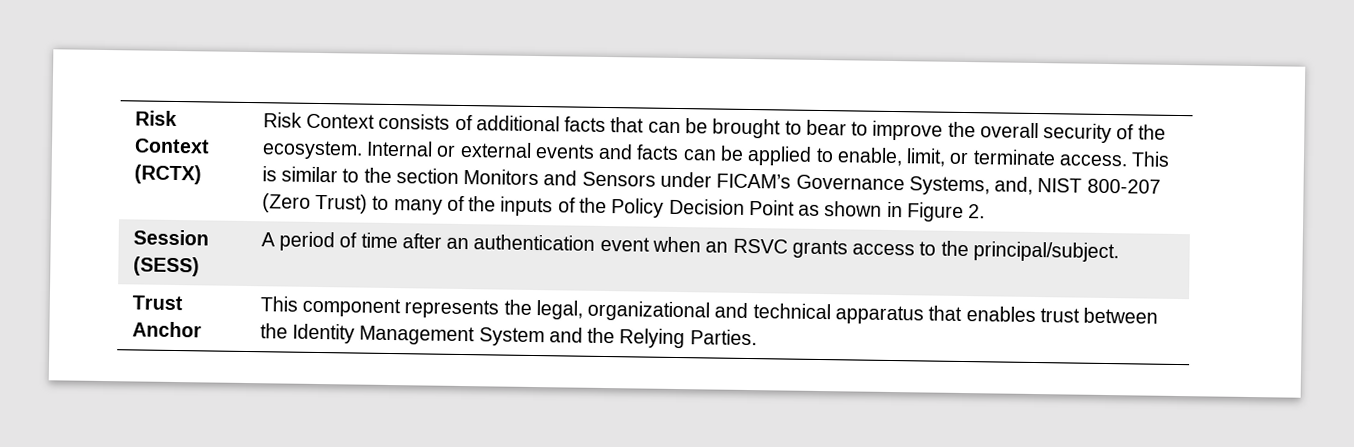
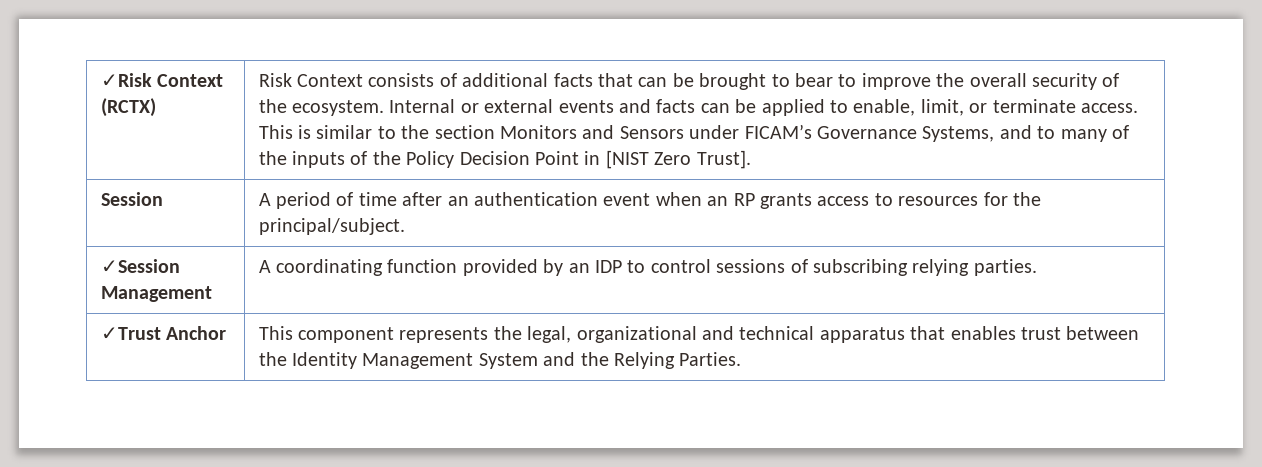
- Risk Context (RCTX)
+ ✓Risk Context (RCTX)
- This is similar to the section Monitors and Sensors under FICAM’s Governance Systems, and, NIST 800-207 (Zero Trust) to many of the inputs of the Policy Decision Point as shown in Figure 2.
+ This is similar to the section Monitors and Sensors under FICAM’s Governance Systems, and to many of the inputs of the Policy Decision Point in [NIST Zero Trust].
- Session (SESS) | A period of time after an authentication event when an RSVC grants access to the principal/subject.
+ Session | A period of time after an authentication event when an RP grants access to resources for the principal/subject.
- Trust Anchor | This component represents the legal, organizational and technical apparatus that enables trust between the Identity Management System and the Relying Parties.
+ ✓Session Management | A coordinating function provided by an IDP to control sessions of subscribing relying parties.
+ ✓Trust Anchor | This component represents the legal, organizational and technical apparatus that enables trust between the Identity Management System and the Relying Parties.

